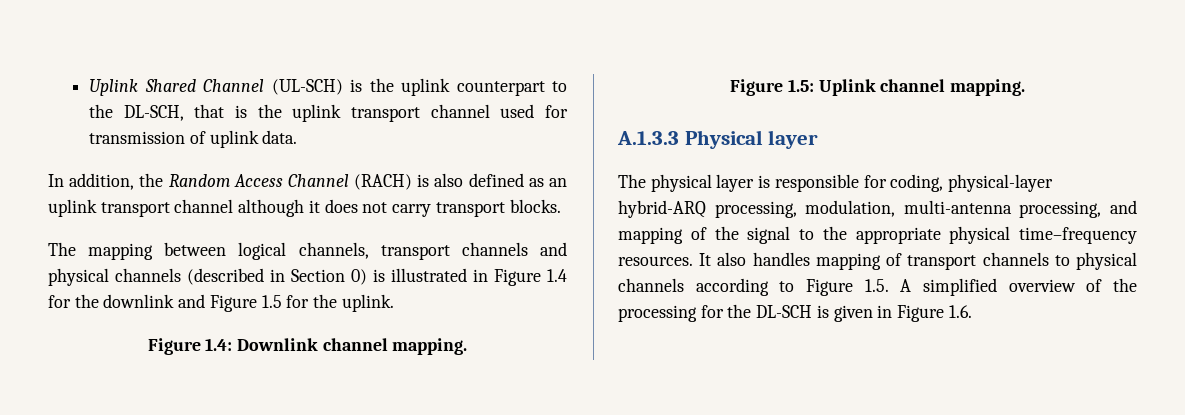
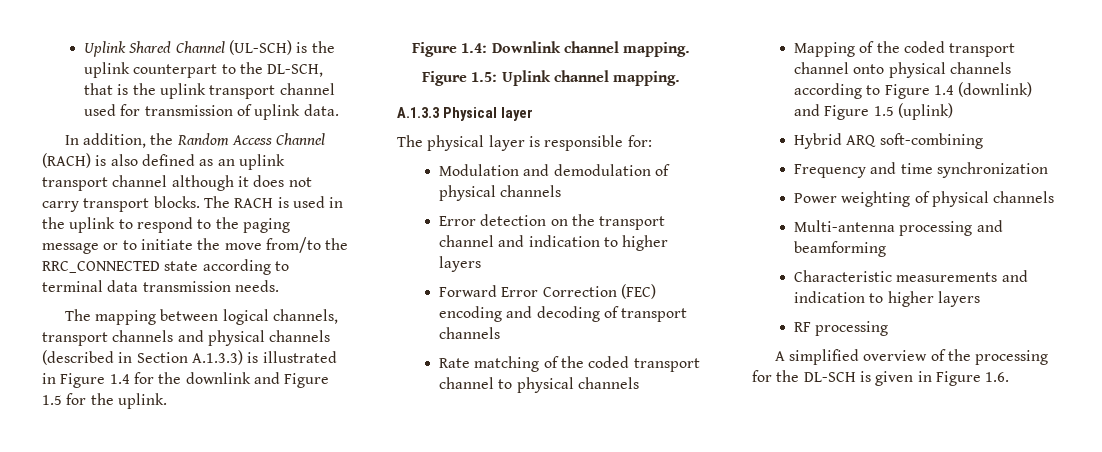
+ The RACH is used in the uplink to respond to the paging message or to initiate the move from/to the RRC_CONNECTED state according to terminal data transmission needs.
- The mapping between logical channels, transport channels and physical channels (described in Section 0) is illustrated in Figure 1.4 for the downlink and Figure 1.5 for the uplink.
+ The mapping between logical channels, transport channels and physical channels (described in Section A.1.3.3) is illustrated in Figure 1.4 for the downlink and Figure 1.5 for the uplink.
- The physical layer is responsible for coding, physical-layer hybrid-ARQ processing, modulation, multi-antenna processing, and mapping of the signal to the appropriate physical time–frequency resources. It also handles mapping of transport channels to physical channels according to Figure 1.5. A simplified overview of the processing for the DL-SCH is given in Figure 1.6.
+ The physical layer is responsible for:
+ Modulation and demodulation of physical channels
+ Error detection on the transport channel and indication to higher layers
+ Forward Error Correction (FEC) encoding and decoding of transport channels
+ Rate matching of the coded transport channel to physical channels
+ Mapping of the coded transport channel onto physical channels according to Figure 1.4 (downlink) and Figure 1.5 (uplink)
+ Hybrid ARQ soft-combining
+ Frequency and time synchronization
+ Power weighting of physical channels
+ Multi-antenna processing and beamforming
+ Characteristic measurements and indication to higher layers
+ RF processing
+ A simplified overview of the processing for the DL-SCH is given in Figure 1.6.

